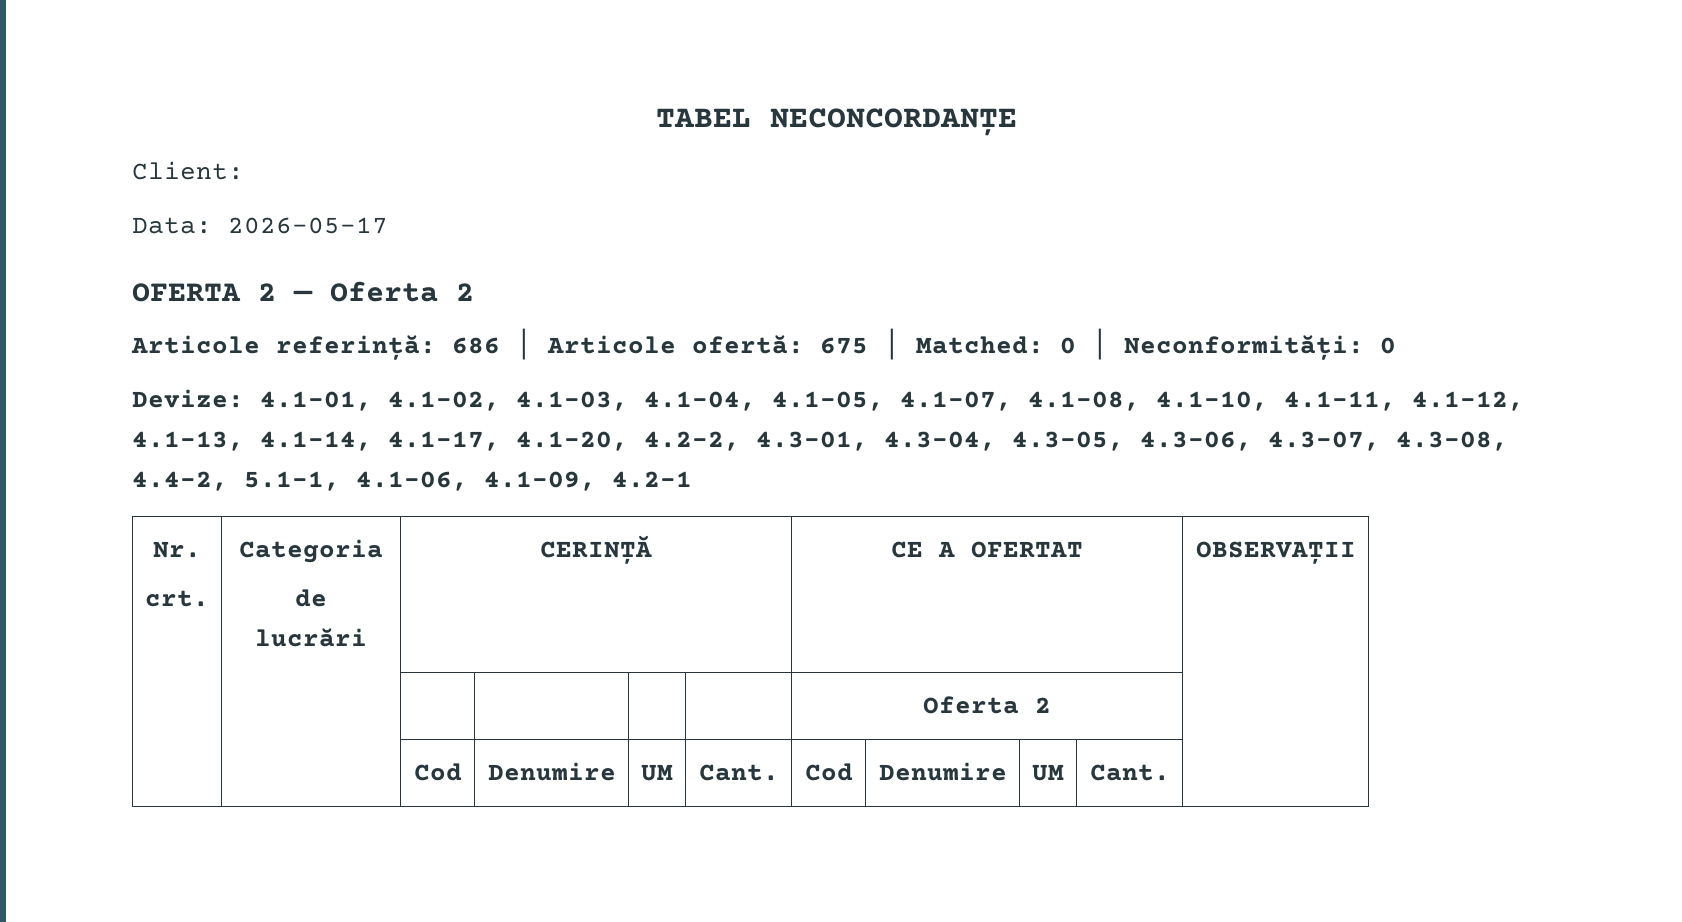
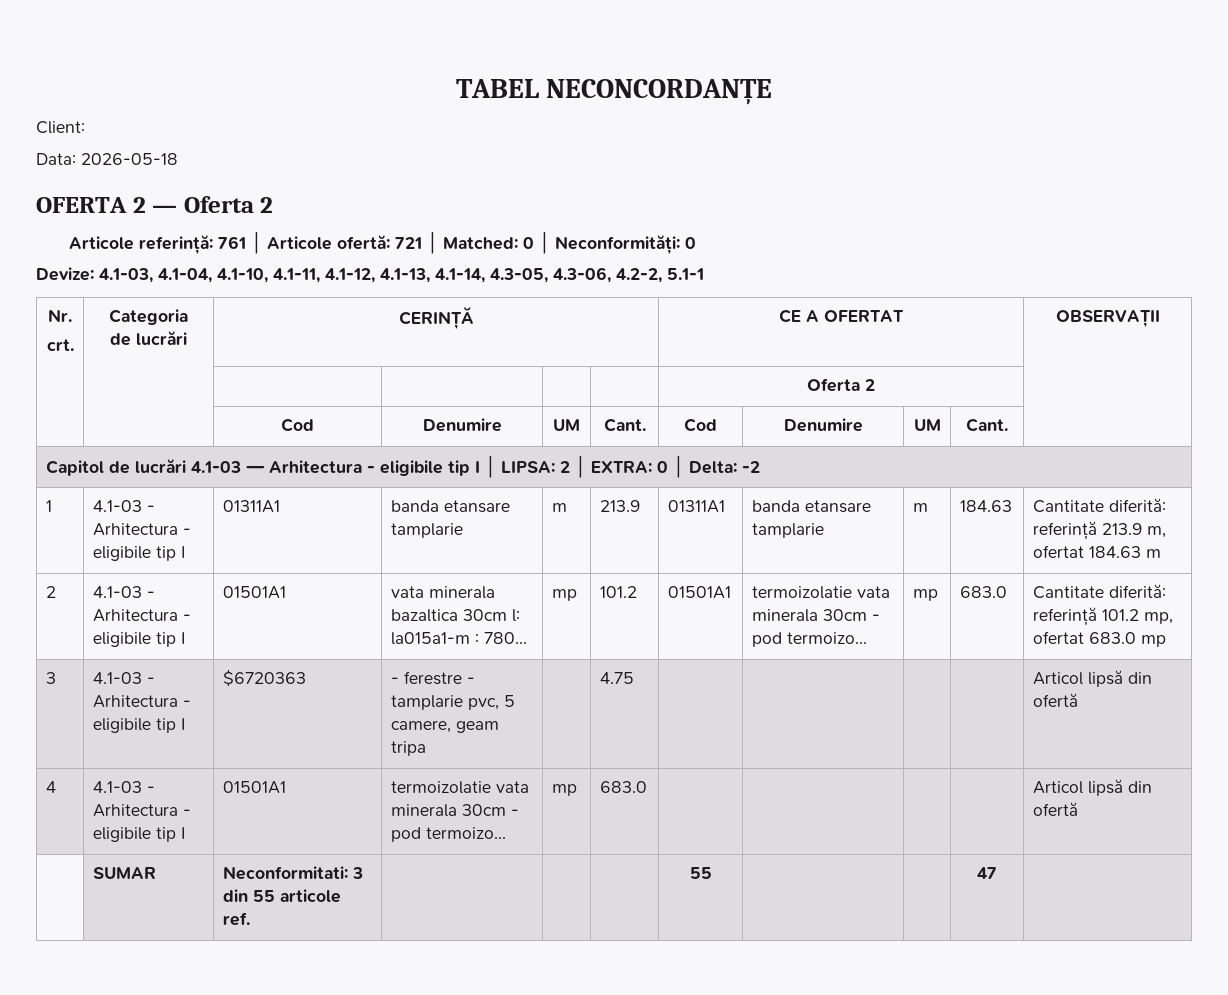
- Data: 2026-05-17
+ Data: 2026-05-18
- Articole referință: 686 │ Articole ofertă: 675 │ Matched: 0 │ Neconformități: 0
+ Articole referință: 761 │ Articole ofertă: 721 │ Matched: 0 │ Neconformități: 0
- Devize: 4.1-01, 4.1-02, 4.1-03, 4.1-04, 4.1-05, 4.1-07, 4.1-08, 4.1-10, 4.1-11, 4.1-12, 4.1-13, 4.1-14, 4.1-17, 4.1-20, 4.2-2, 4.3-01, 4.3-04, 4.3-05, 4.3-06, 4.3-07, 4.3-08, 4.4-2, 5.1-1, 4.1-06, 4.1-09, 4.2-1
+ Devize: 4.1-03, 4.1-04, 4.1-10, 4.1-11, 4.1-12, 4.1-13, 4.1-14, 4.3-05, 4.3-06, 4.2-2, 5.1-1
+ Capitol de lucrări 4.1-03 — Arhitectura - eligibile tip I │ LIPSA: 2 │ EXTRA: 0 │ Delta: -2
+ 1 | 4.1-03 - Arhitectura - eligibile tip I | 01311A1 | banda etansare tamplarie | m | 213.9 | 01311A1 | banda etansare tamplarie | m | 184.63 | Cantitate diferită: referință 213.9 m, ofertat 184.63 m
+ 2 | 4.1-03 - Arhitectura - eligibile tip I | 01501A1 | vata minerala bazaltica 30cm l: la015a1-m : 780... | mp | 101.2 | 01501A1 | termoizolatie vata minerala 30cm - pod termoizo... | mp | 683.0 | Cantitate diferită: referință 101.2 mp, ofertat 683.0 mp
+ 3 | 4.1-03 - Arhitectura - eligibile tip I | $6720363 | - ferestre - tamplarie pvc, 5 camere, geam tripa | | 4.75 | | | | | Articol lipsă din ofertă
+ 4 | 4.1-03 - Arhitectura - eligibile tip I | 01501A1 | termoizolatie vata minerala 30cm - pod termoizo... | mp | 683.0 | | | | | Articol lipsă din ofertă
+ | SUMAR | Neconformitati: 3 din 55 articole ref. | | | | 55 | | | 47 |

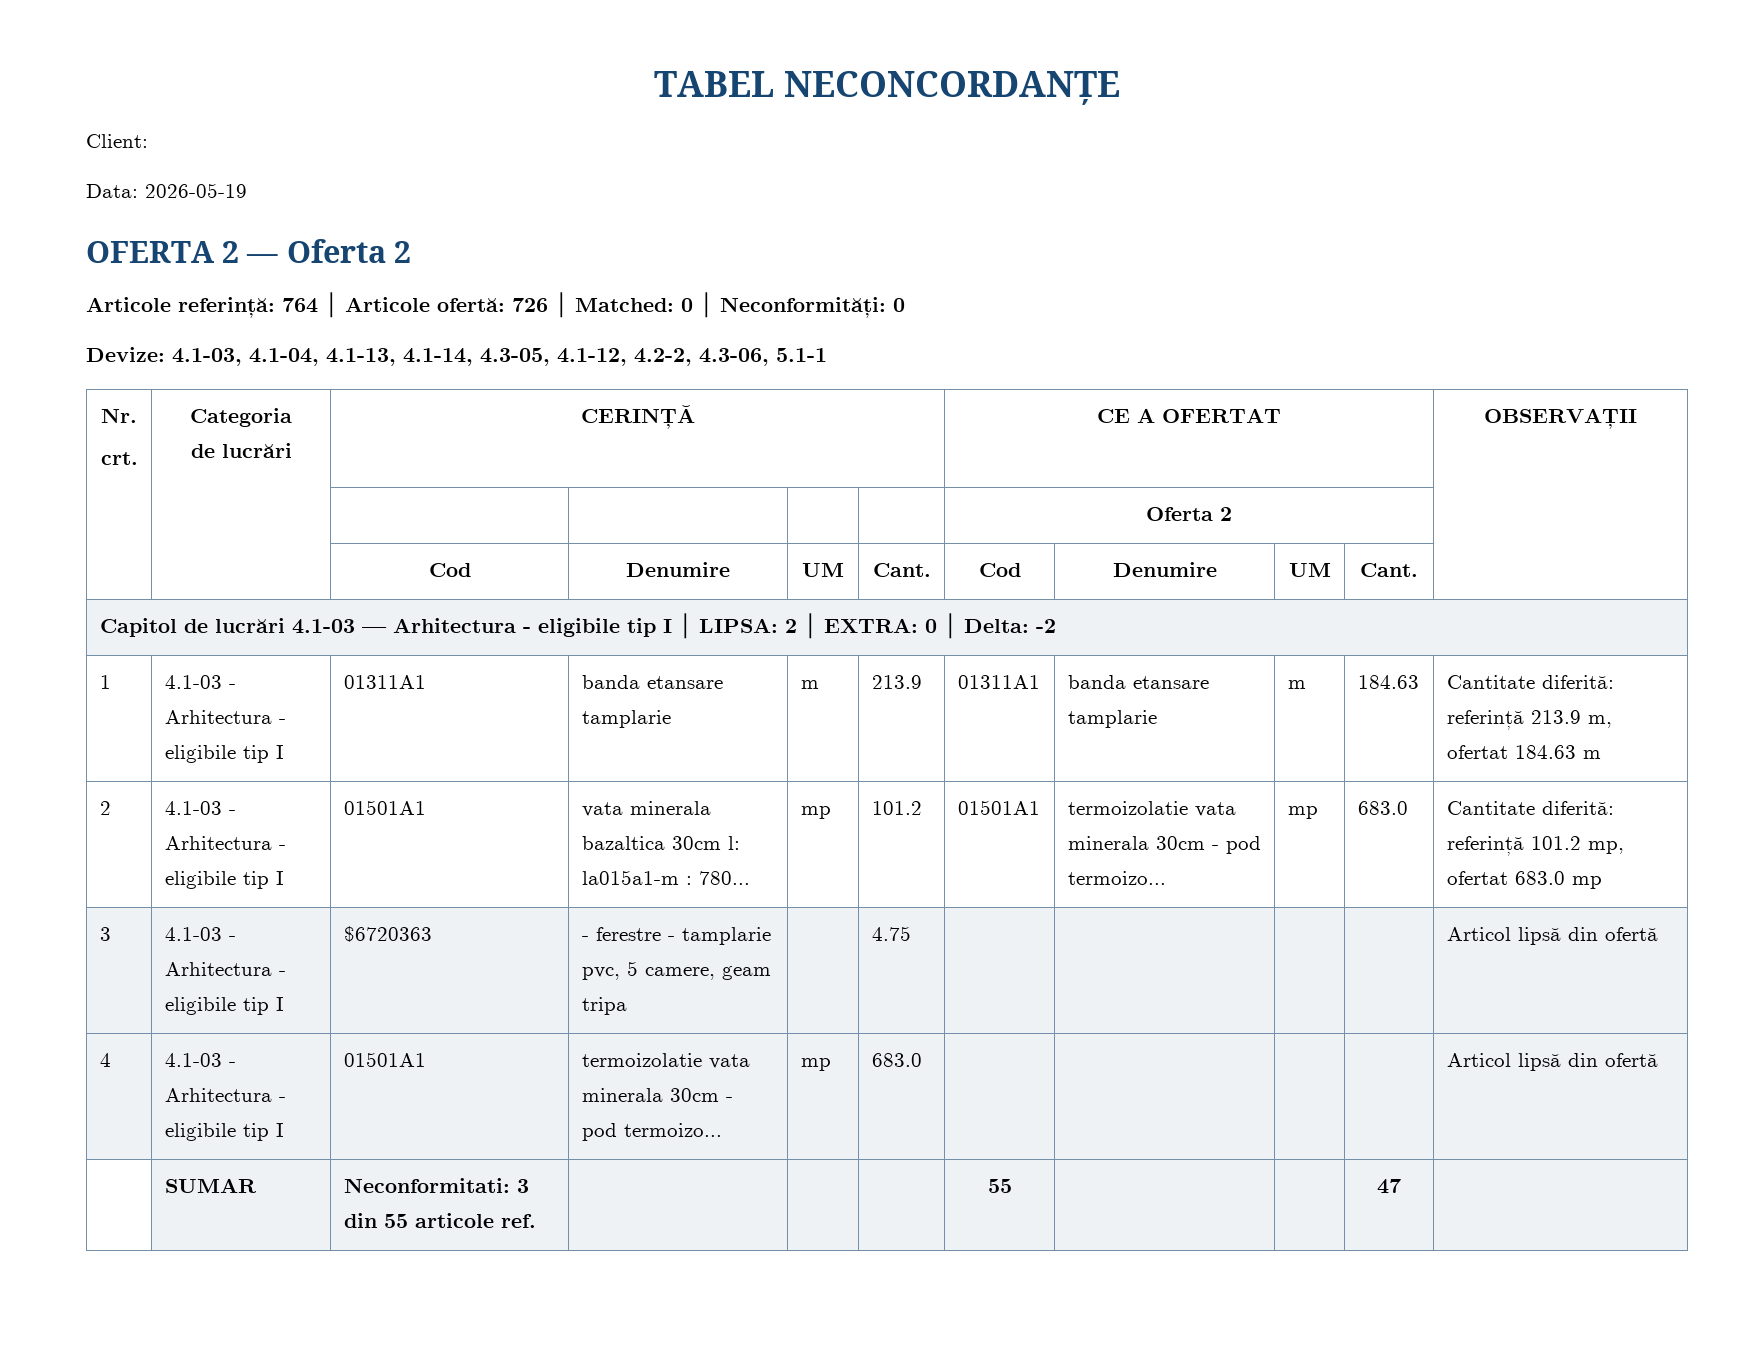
- Data: 2026-05-18
+ Data: 2026-05-19
- Articole referință: 761 │ Articole ofertă: 721 │ Matched: 0 │ Neconformități: 0
+ Articole referință: 764 │ Articole ofertă: 726 │ Matched: 0 │ Neconformități: 0
- Devize: 4.1-03, 4.1-04, 4.1-10, 4.1-11, 4.1-12, 4.1-13, 4.1-14, 4.3-05, 4.3-06, 4.2-2, 5.1-1
+ Devize: 4.1-03, 4.1-04, 4.1-13, 4.1-14, 4.3-05, 4.1-12, 4.2-2, 4.3-06, 5.1-1

